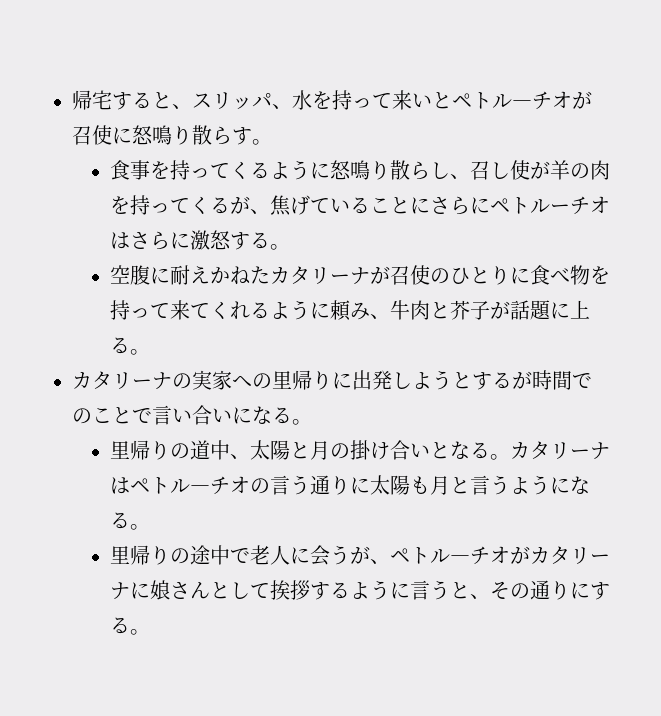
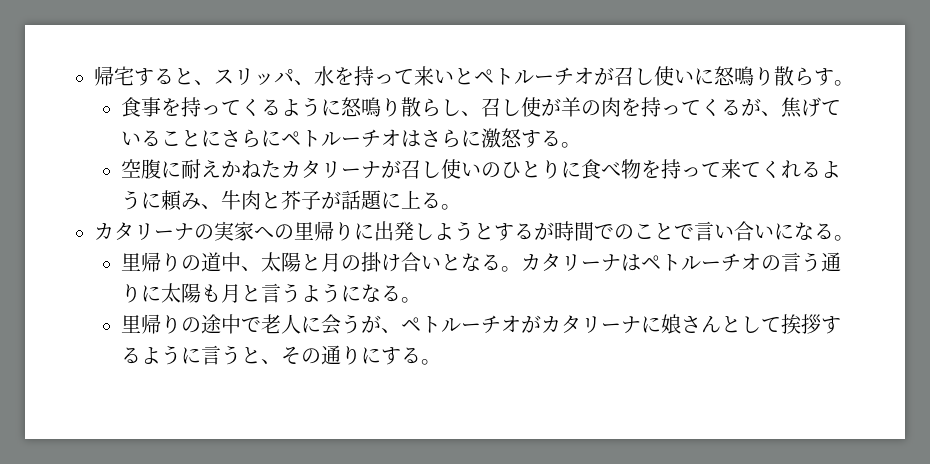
- 帰宅すると、スリッパ、水を持って来いとペトル―チオが召使に怒鳴り散らす。
+ 帰宅すると、スリッパ、水を持って来いとペトルーチオが召し使いに怒鳴り散らす。
- 空腹に耐えかねたカタリーナが召使のひとりに食べ物を持って来てくれるように頼み、牛肉と芥子が話題に上る。
+ 空腹に耐えかねたカタリーナが召し使いのひとりに食べ物を持って来てくれるように頼み、牛肉と芥子が話題に上る。
- カタリーナはペトル―チオの言う通りに太陽も月と言うようになる。
+ カタリーナはペトルーチオの言う通りに太陽も月と言うようになる。
- 里帰りの途中で老人に会うが、ペトル―チオがカタリーナに娘さんとして挨拶するように言うと、その通りにする。
+ 里帰りの途中で老人に会うが、ペトルーチオがカタリーナに娘さんとして挨拶するように言うと、その通りにする。

